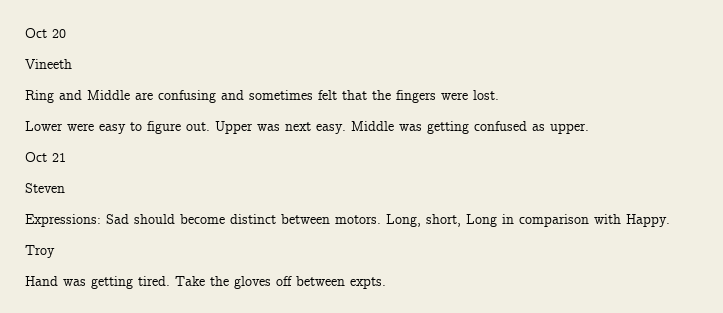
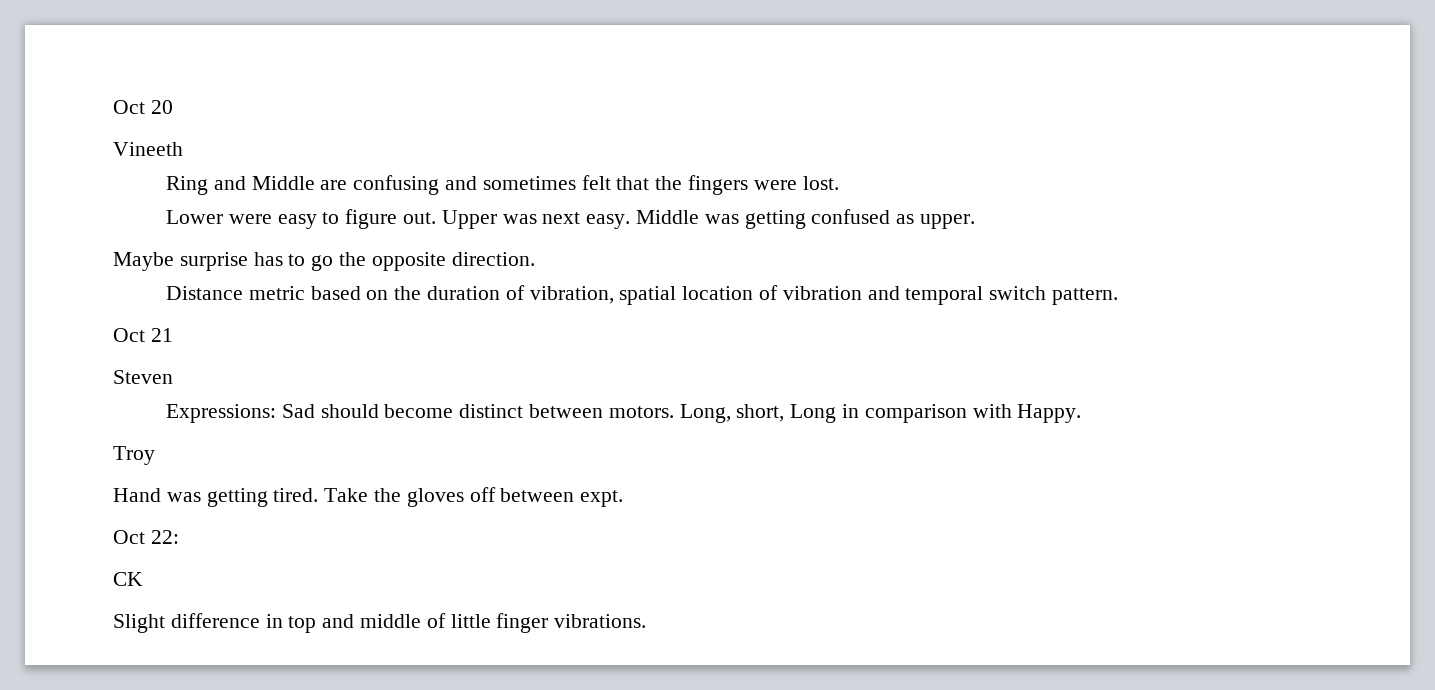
+ Maybe surprise has to go the opposite direction.
+ Distance metric based on the duration of vibration, spatial location of vibration and temporal switch pattern.
- Take the gloves off between expts.
+ Take the gloves off between expt.
+ Oct 22:
+ CK
+ Slight difference in top and middle of little finger vibrations.

